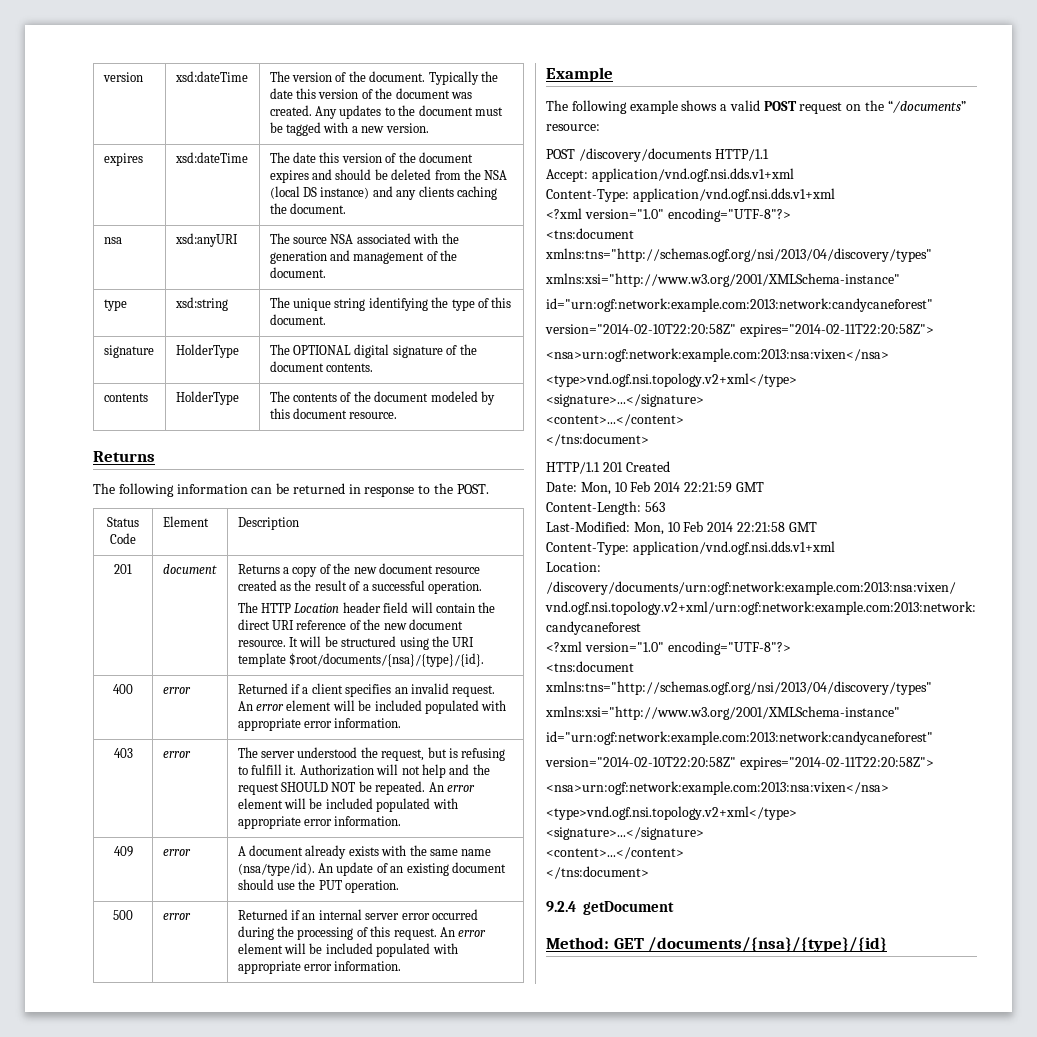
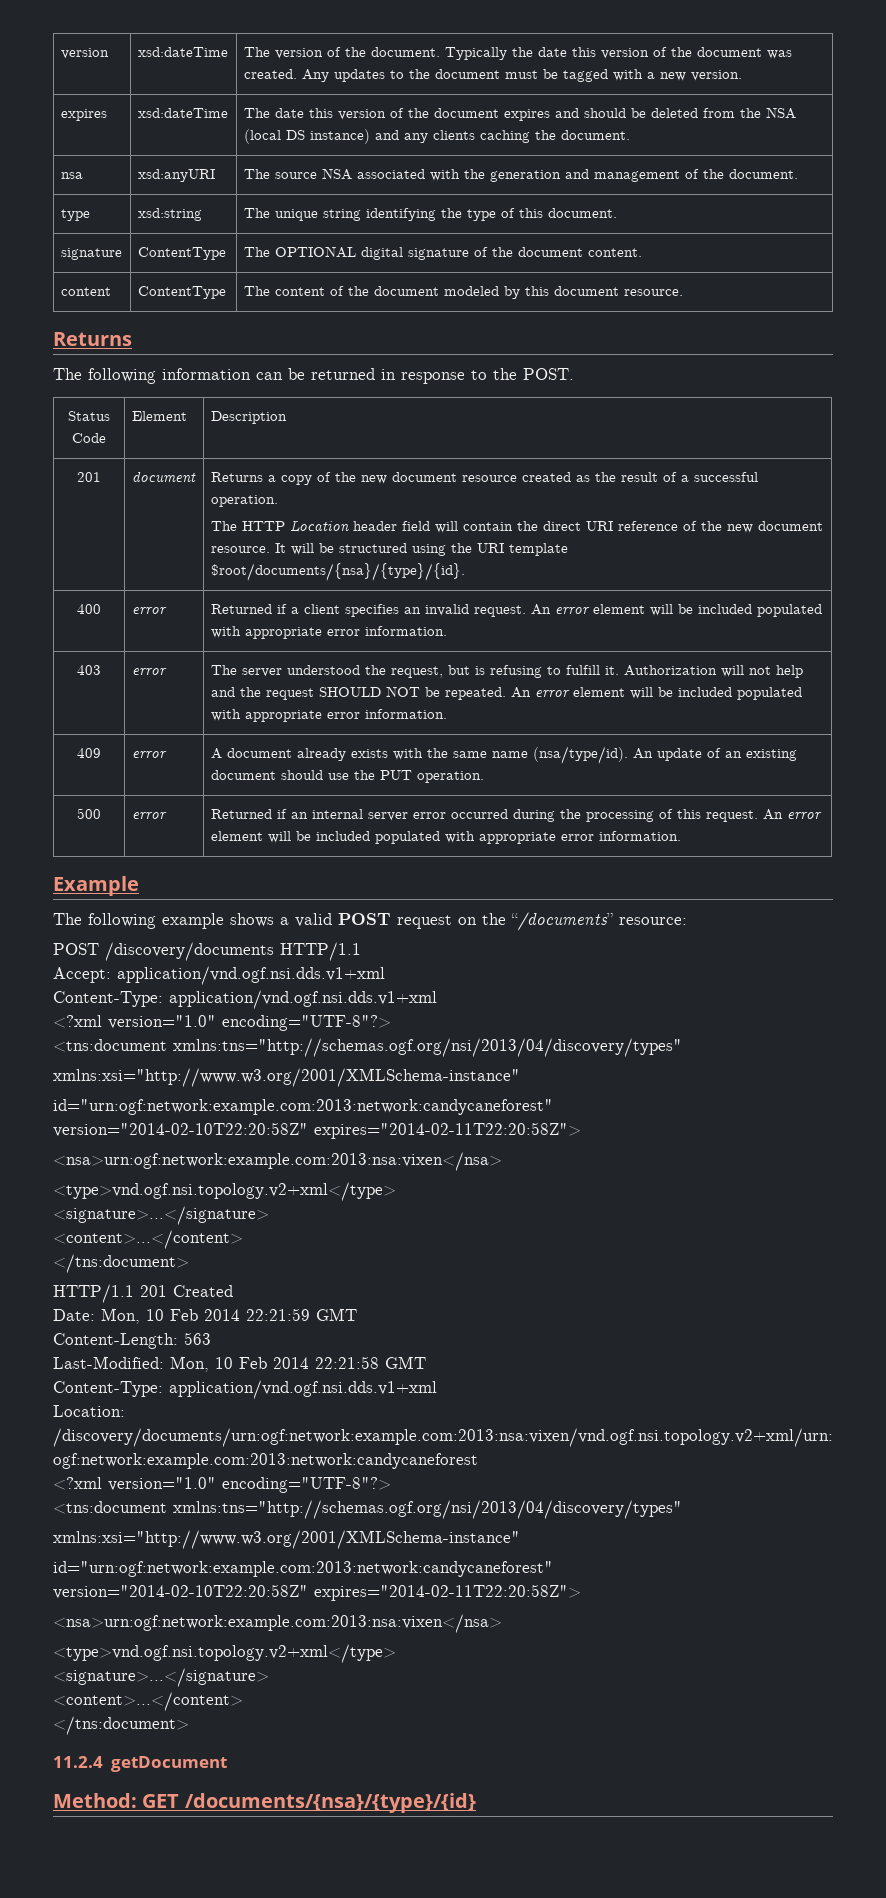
- signature | HolderType | The OPTIONAL digital signature of the document contents.
- contents | HolderType | The contents of the document modeled by this document resource.
+ signature | ContentType | The OPTIONAL digital signature of the document content.
+ content | ContentType | The content of the document modeled by this document resource.
- 9.2.4 getDocument
+ 11.2.4 getDocument

